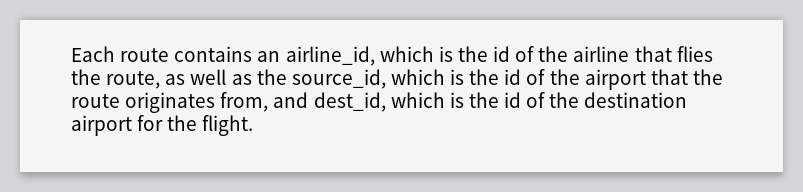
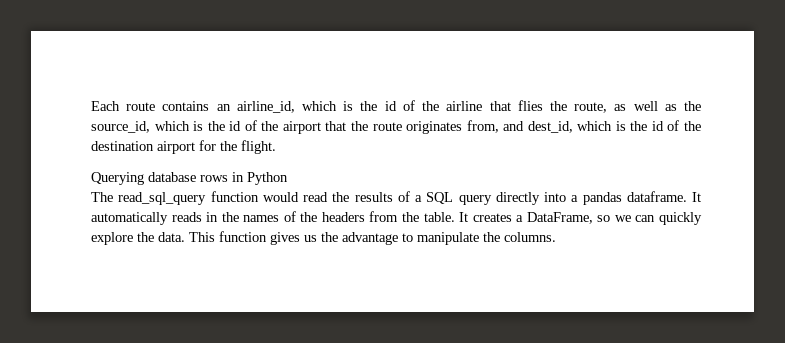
+ Querying database rows in Python
+ The read_sql_query function would read the results of a SQL query directly into a pandas dataframe. It automatically reads in the names of the headers from the table. It creates a DataFrame, so we can quickly explore the data. This function gives us the advantage to manipulate the columns.

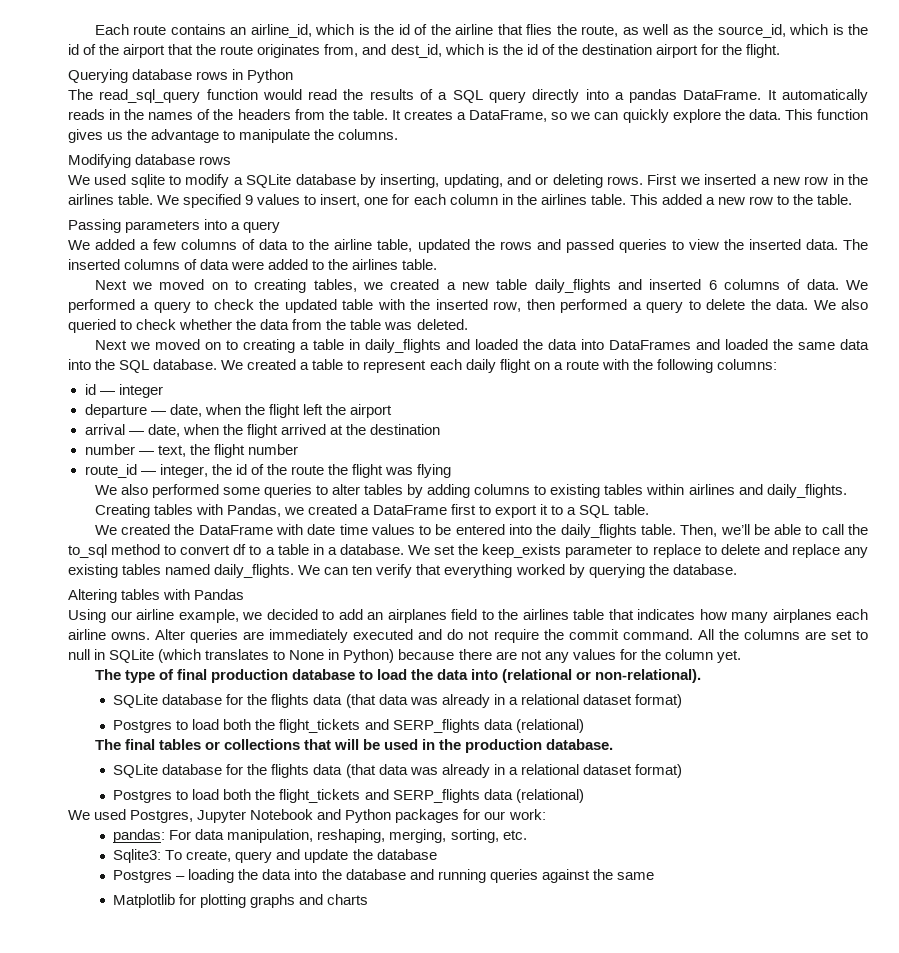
- The read_sql_query function would read the results of a SQL query directly into a pandas dataframe.
+ The read_sql_query function would read the results of a SQL query directly into a pandas DataFrame.
+ Modifying database rows
+ We used sqlite to modify a SQLite database by inserting, updating, and or deleting rows. First we inserted a new row in the airlines table. We specified 9 values to insert, one for each column in the airlines table. This added a new row to the table.
+ Passing parameters into a query
+ We added a few columns of data to the airline table, updated the rows and passed queries to view the inserted data. The inserted columns of data were added to the airlines table.
+ Next we moved on to creating tables, we created a new table daily_flights and inserted 6 columns of data. We performed a query to check the updated table with the inserted row, then performed a query to delete the data. We also queried to check whether the data from the table was deleted.
+ Next we moved on to creating a table in daily_flights and loaded the data into DataFrames and loaded the same data into the SQL database. We created a table to represent each daily flight on a route with the following columns:
+ id — integer
+ departure — date, when the flight left the airport
+ arrival — date, when the flight arrived at the destination
+ number — text, the flight number
+ route_id — integer, the id of the route the flight was flying
+ We also performed some queries to alter tables by adding columns to existing tables within airlines and daily_flights.
+ Creating tables with Pandas, we created a DataFrame first to export it to a SQL table.
+ We created the DataFrame with date time values to be entered into the daily_flights table. Then, we’ll be able to call the to_sql method to convert df to a table in a database. We set the keep_exists parameter to replace to delete and replace any existing tables named daily_flights. We can ten verify that everything worked by querying the database.
+ Altering tables with Pandas
+ Using our airline example, we decided to add an airplanes field to the airlines table that indicates how many airplanes each airline owns. Alter queries are immediately executed and do not require the commit command. All the columns are set to null in SQLite (which translates to None in Python) because there are not any values for the column yet.
+ The type of final production database to load the data into (relational or non-relational).
+ SQLite database for the flights data (that data was already in a relational dataset format)
+ Postgres to load both the flight_tickets and SERP_flights data (relational)
+ The final tables or collections that will be used in the production database.
+ SQLite database for the flights data (that data was already in a relational dataset format)
+ Postgres to load both the flight_tickets and SERP_flights data (relational)
+ We used Postgres, Jupyter Notebook and Python packages for our work:
+ pandas: For data manipulation, reshaping, merging, sorting, etc.
+ Sqlite3: To create, query and update the database
+ Postgres – loading the data into the database and running queries against the same
+ Matplotlib for plotting graphs and charts

